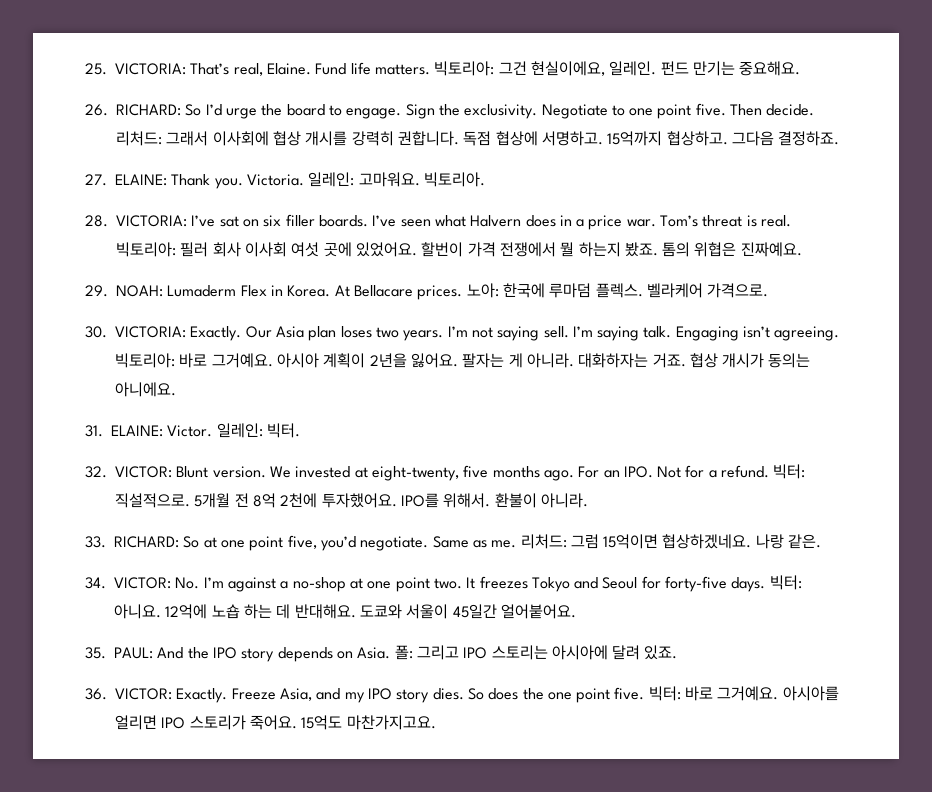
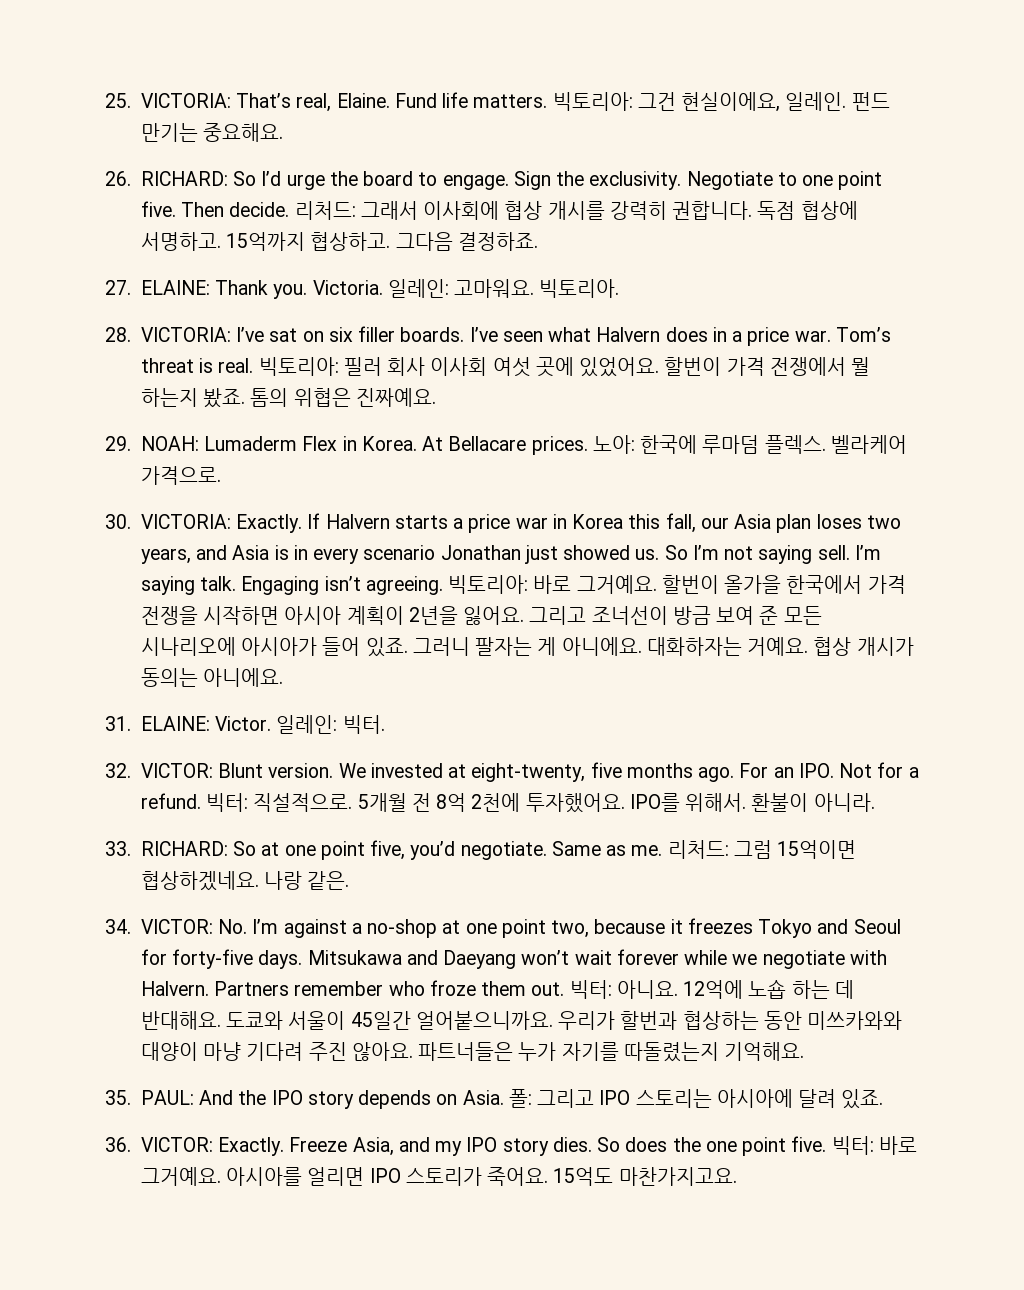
- Our Asia plan loses two years. I’m not saying sell.
+ If Halvern starts a price war in Korea this fall, our Asia plan loses two years, and Asia is in every scenario Jonathan just showed us. So I’m not saying sell.
- 아시아 계획이 2년을 잃어요. 팔자는 게 아니라. 대화하자는 거죠.
+ 할번이 올가을 한국에서 가격 전쟁을 시작하면 아시아 계획이 2년을 잃어요. 그리고 조너선이 방금 보여 준 모든 시나리오에 아시아가 들어 있죠. 그러니 팔자는 게 아니에요. 대화하자는 거예요.
- 34. VICTOR: No. I’m against a no-shop at one point two. It freezes Tokyo and Seoul for forty-five days.
+ 34. VICTOR: No. I’m against a no-shop at one point two, because it freezes Tokyo and Seoul for forty-five days.
+ Mitsukawa and Daeyang won’t wait forever while we negotiate with Halvern. Partners remember who froze them out.
- 도쿄와 서울이 45일간 얼어붙어요.
+ 도쿄와 서울이 45일간 얼어붙으니까요. 우리가 할번과 협상하는 동안 미쓰카와와 대양이 마냥 기다려 주진 않아요. 파트너들은 누가 자기를 따돌렸는지 기억해요.

